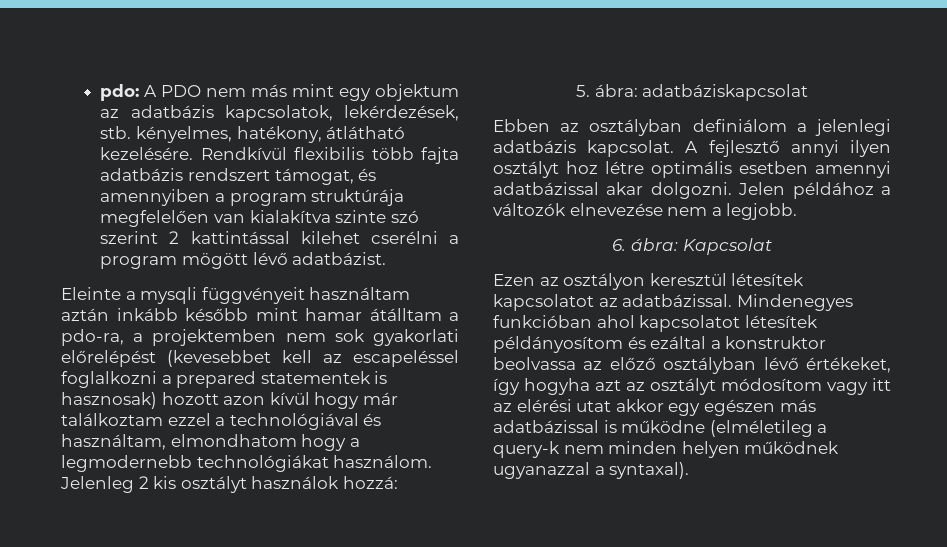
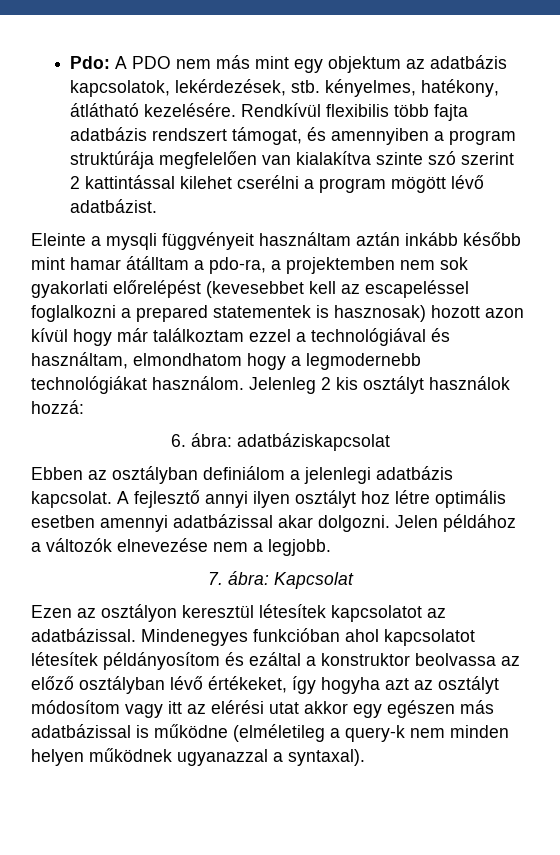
- pdo: A PDO nem más mint egy objektum az adatbázis kapcsolatok, lekérdezések, stb. kényelmes, hatékony, átlátható kezelésére.
+ Pdo: A PDO nem más mint egy objektum az adatbázis kapcsolatok, lekérdezések, stb. kényelmes, hatékony, átlátható kezelésére.
- 5. ábra: adatbáziskapcsolat
+ 6. ábra: adatbáziskapcsolat
- 6. ábra: Kapcsolat
+ 7. ábra: Kapcsolat

